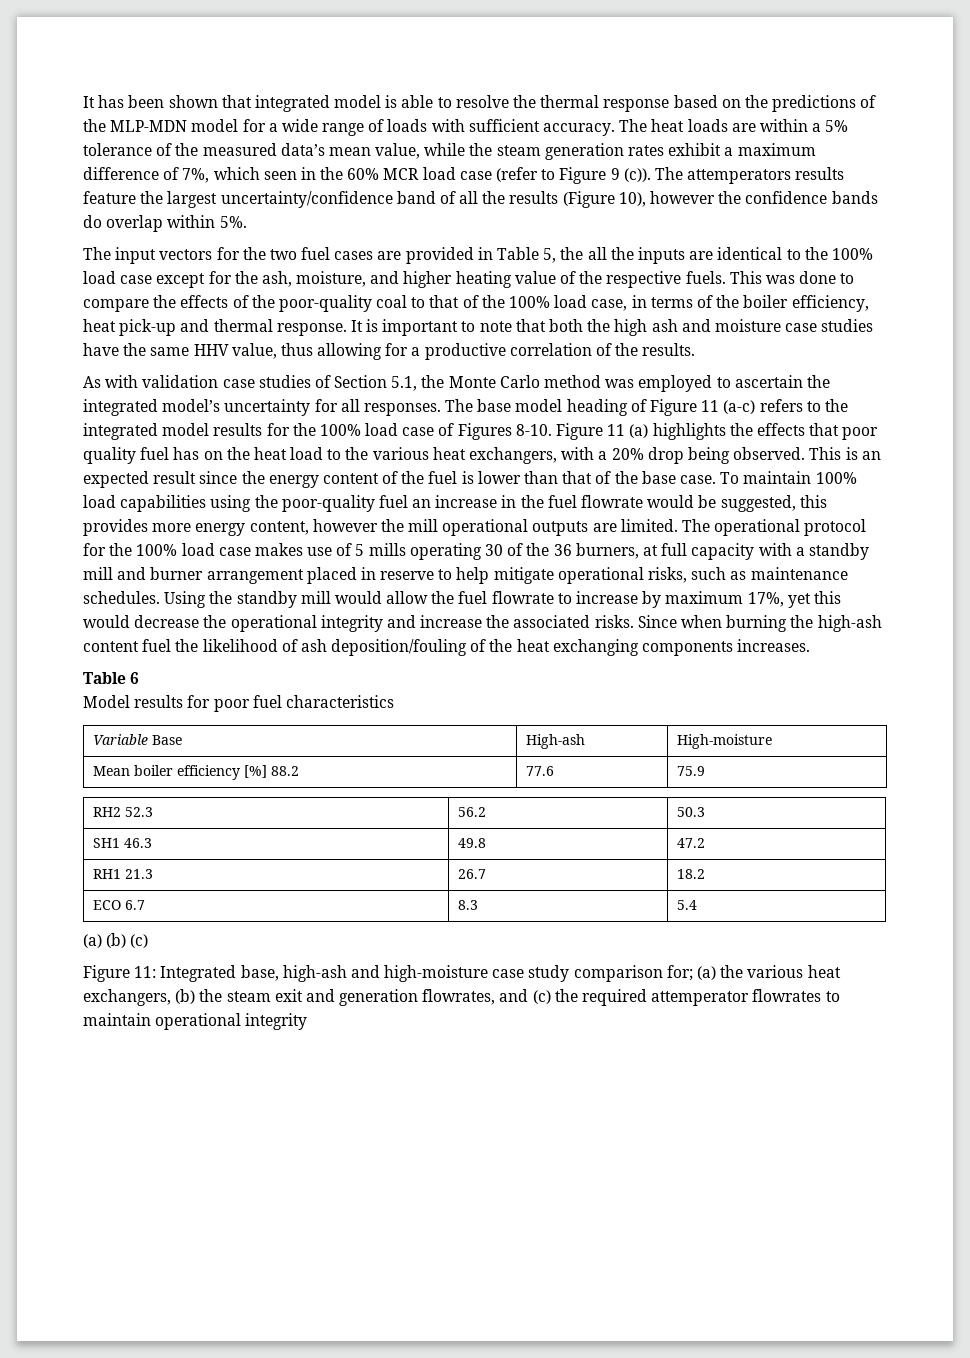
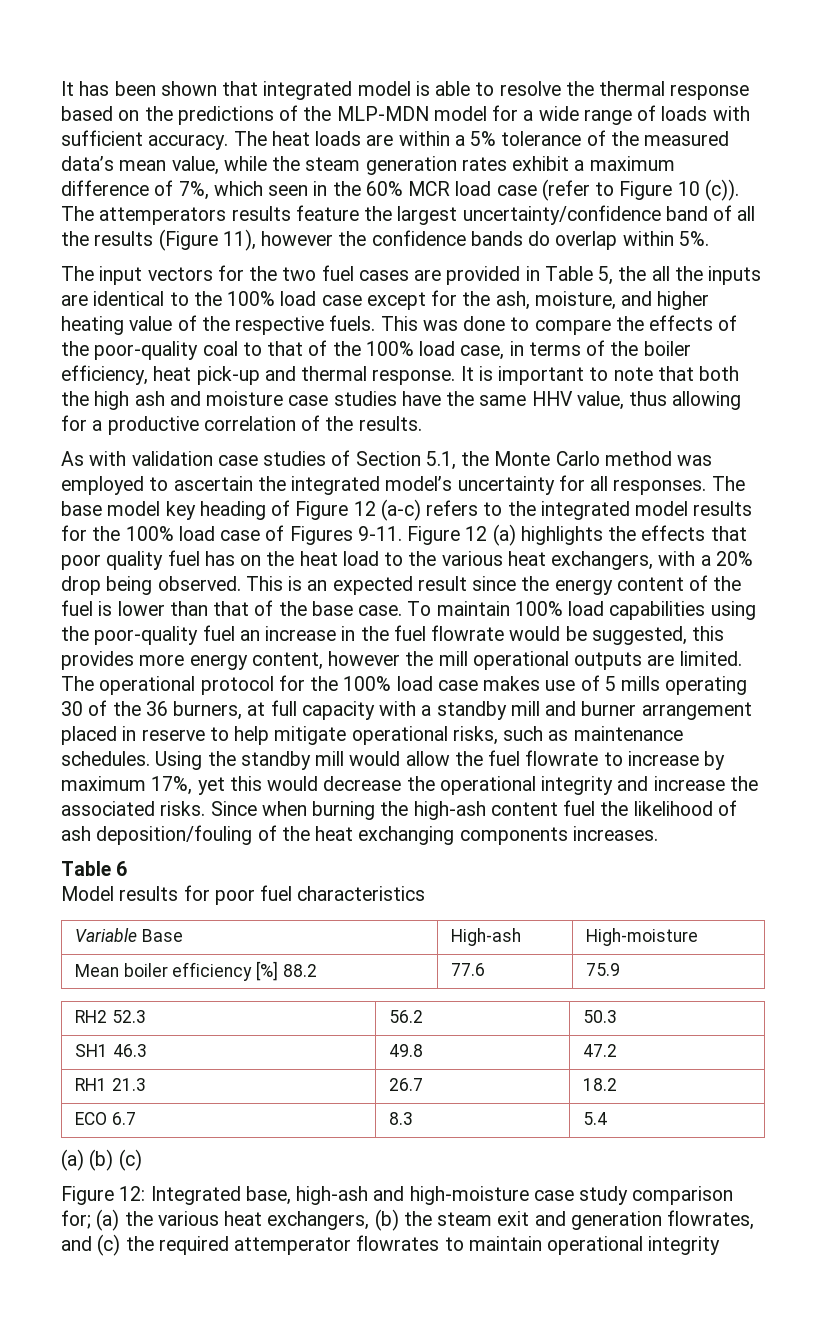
- The heat loads are within a 5% tolerance of the measured data’s mean value, while the steam generation rates exhibit a maximum difference of 7%, which seen in the 60% MCR load case (refer to Figure 9 (c)).
+ The heat loads are within a 5% tolerance of the measured data’s mean value, while the steam generation rates exhibit a maximum difference of 7%, which seen in the 60% MCR load case (refer to Figure 10 (c)).
- The attemperators results feature the largest uncertainty/confidence band of all the results (Figure 10), however the confidence bands do overlap within 5%.
+ The attemperators results feature the largest uncertainty/confidence band of all the results (Figure 11), however the confidence bands do overlap within 5%.
- The base model heading of Figure 11 (a-c) refers to the integrated model results for the 100% load case of Figures 8-10. Figure 11 (a) highlights the effects that poor quality fuel has on the heat load to the various heat exchangers, with a 20% drop being observed.
+ The base model key heading of Figure 12 (a-c) refers to the integrated model results for the 100% load case of Figures 9-11. Figure 12 (a) highlights the effects that poor quality fuel has on the heat load to the various heat exchangers, with a 20% drop being observed.
- Figure 11: Integrated base, high-ash and high-moisture case study comparison for; (a) the various heat exchangers, (b) the steam exit and generation flowrates, and (c) the required attemperator flowrates to maintain operational integrity
+ Figure 12: Integrated base, high-ash and high-moisture case study comparison for; (a) the various heat exchangers, (b) the steam exit and generation flowrates, and (c) the required attemperator flowrates to maintain operational integrity

